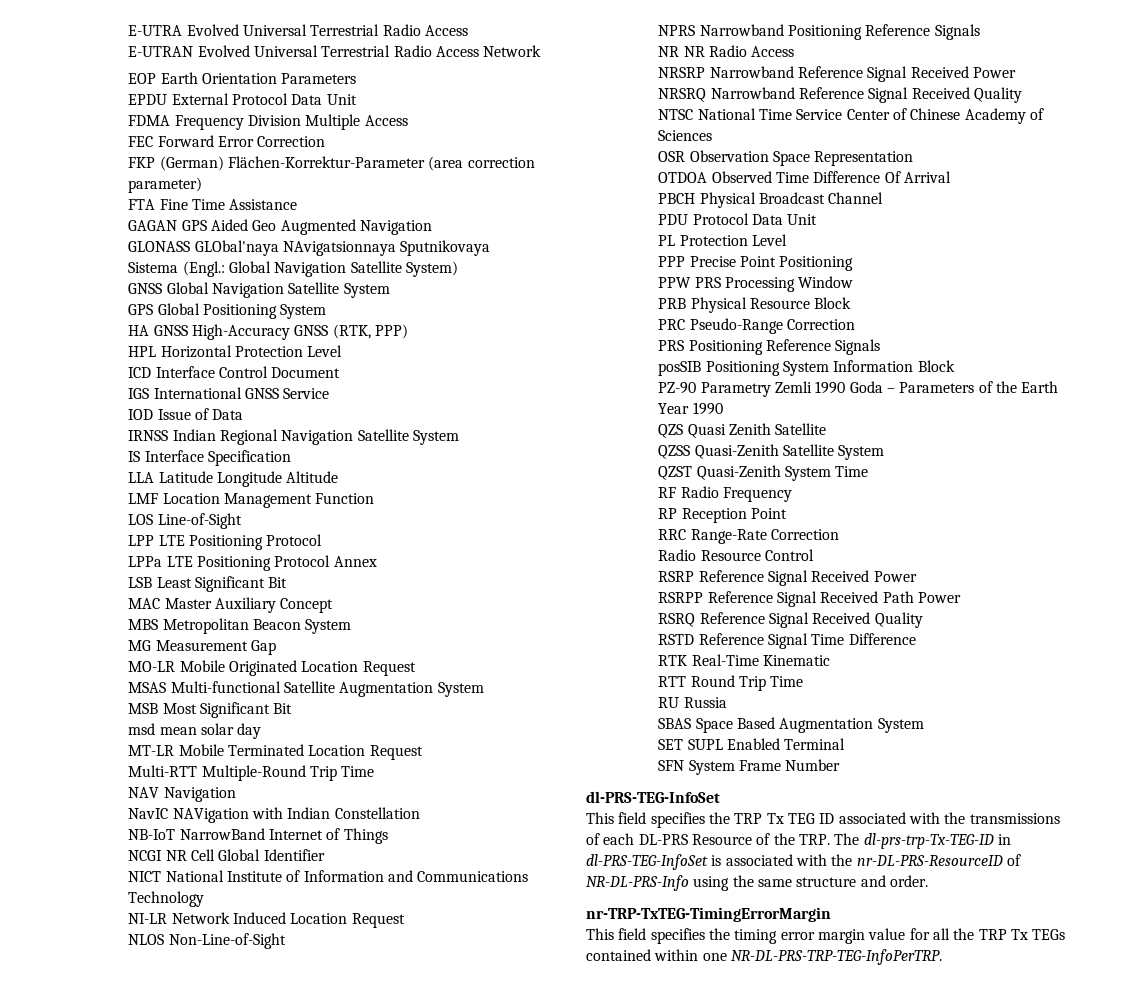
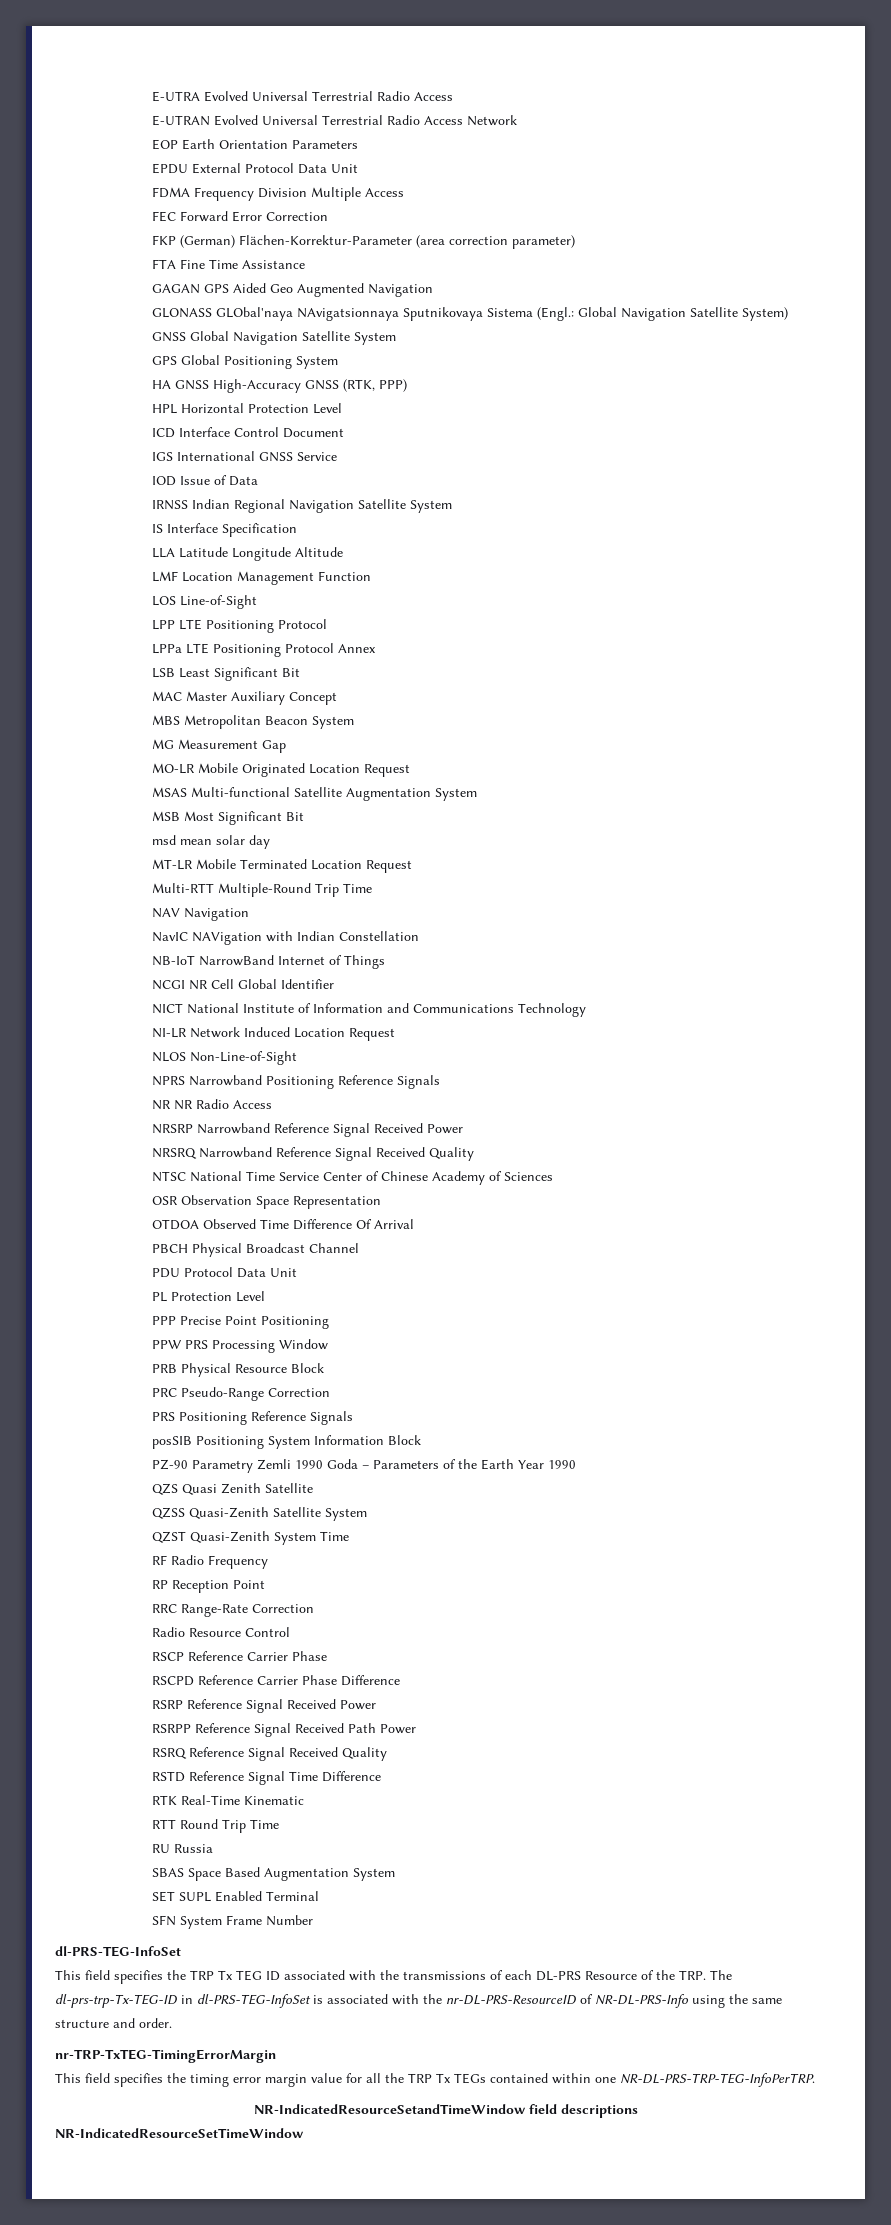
+ RSCP Reference Carrier Phase
+ RSCPD Reference Carrier Phase Difference
+ NR-IndicatedResourceSetandTimeWindow field descriptions
+ NR-IndicatedResourceSetTimeWindow

